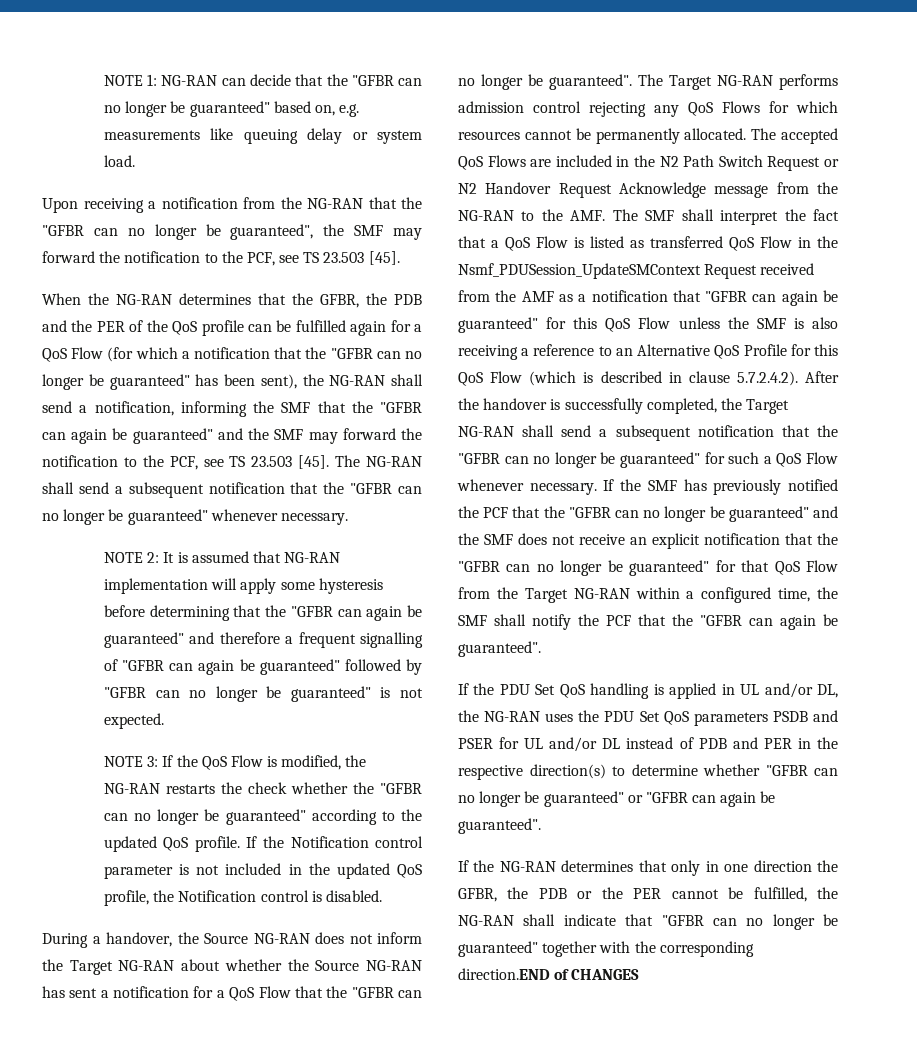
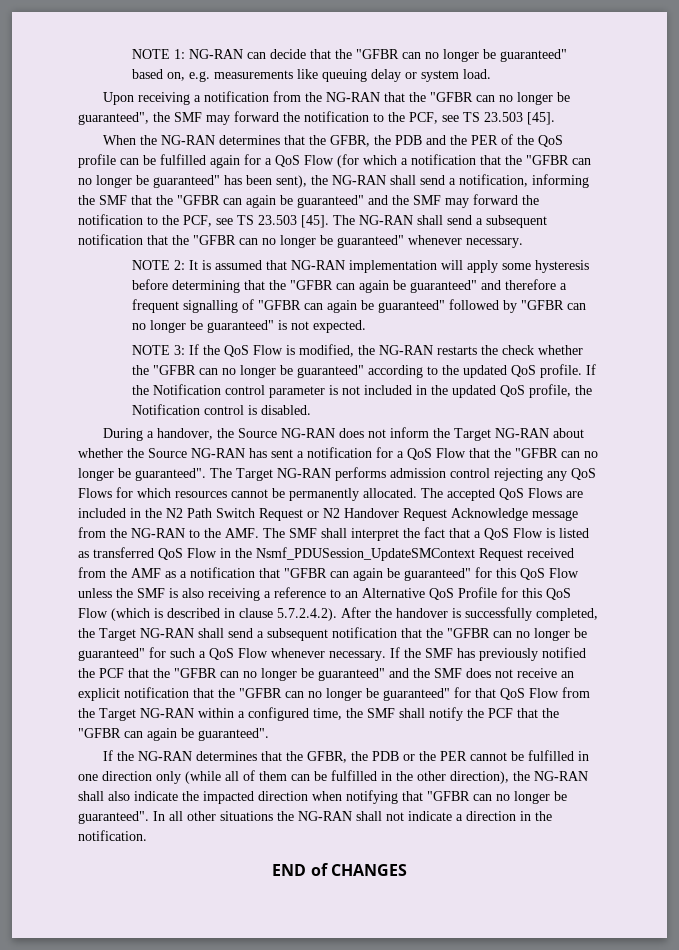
- If the PDU Set QoS handling is applied in UL and/or DL, the NG-RAN uses the PDU Set QoS parameters PSDB and PSER for UL and/or DL instead of PDB and PER in the respective direction(s) to determine whether "GFBR can no longer be guaranteed" or "GFBR can again be guaranteed".
- If the NG-RAN determines that only in one direction the GFBR, the PDB or the PER cannot be fulfilled, the NG-RAN shall indicate that "GFBR can no longer be guaranteed" together with the corresponding direction.END of CHANGES
+ If the NG-RAN determines that the GFBR, the PDB or the PER cannot be fulfilled in one direction only (while all of them can be fulfilled in the other direction), the NG-RAN shall also indicate the impacted direction when notifying that "GFBR can no longer be guaranteed". In all other situations the NG-RAN shall not indicate a direction in the notification.
+ END of CHANGES

